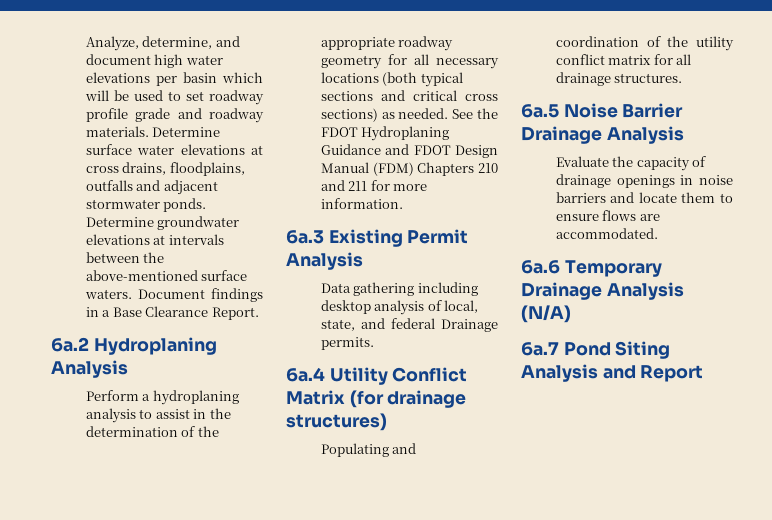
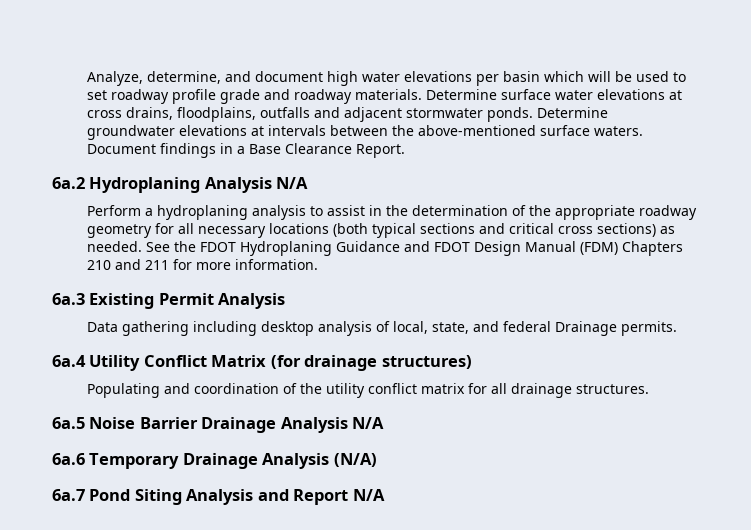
- 6a.2 Hydroplaning Analysis
+ 6a.2 Hydroplaning Analysis N/A
- 6a.5 Noise Barrier Drainage Analysis
- Evaluate the capacity of drainage openings in noise barriers and locate them to ensure flows are accommodated.
+ 6a.5 Noise Barrier Drainage Analysis N/A
- 6a.7 Pond Siting Analysis and Report
+ 6a.7 Pond Siting Analysis and Report N/A

